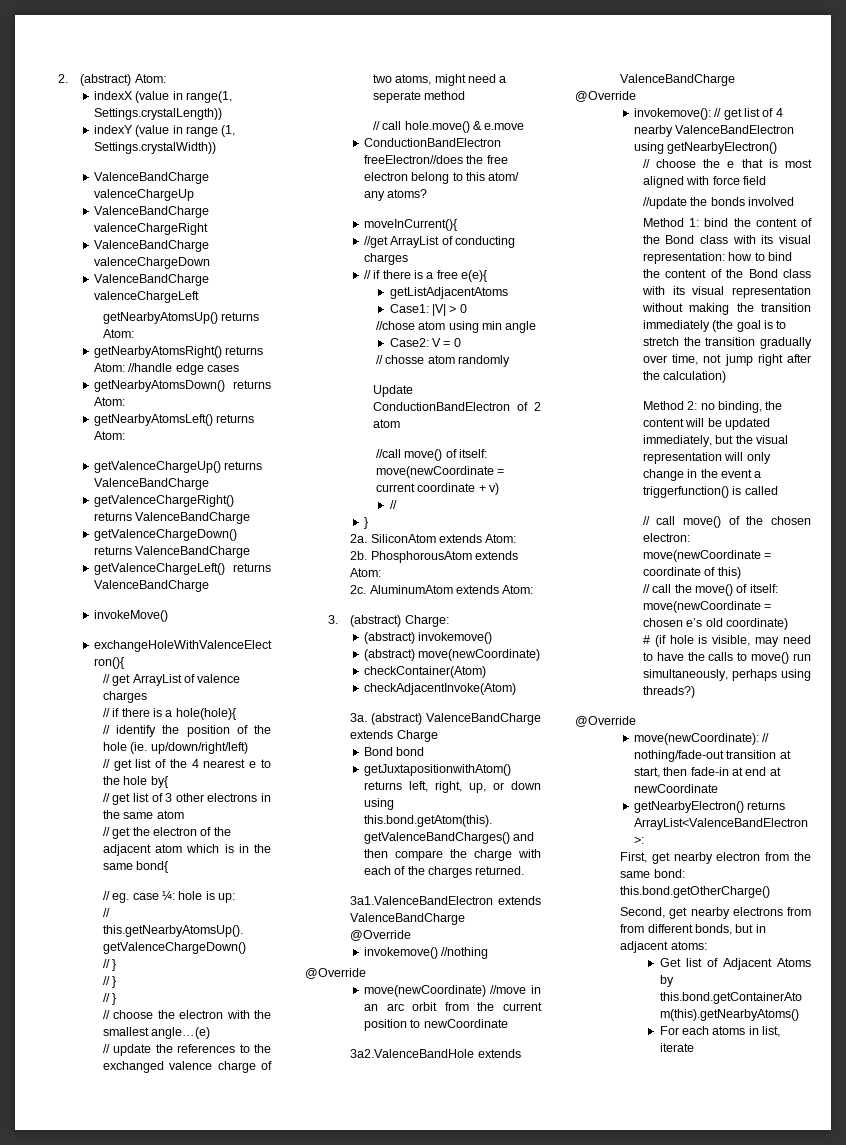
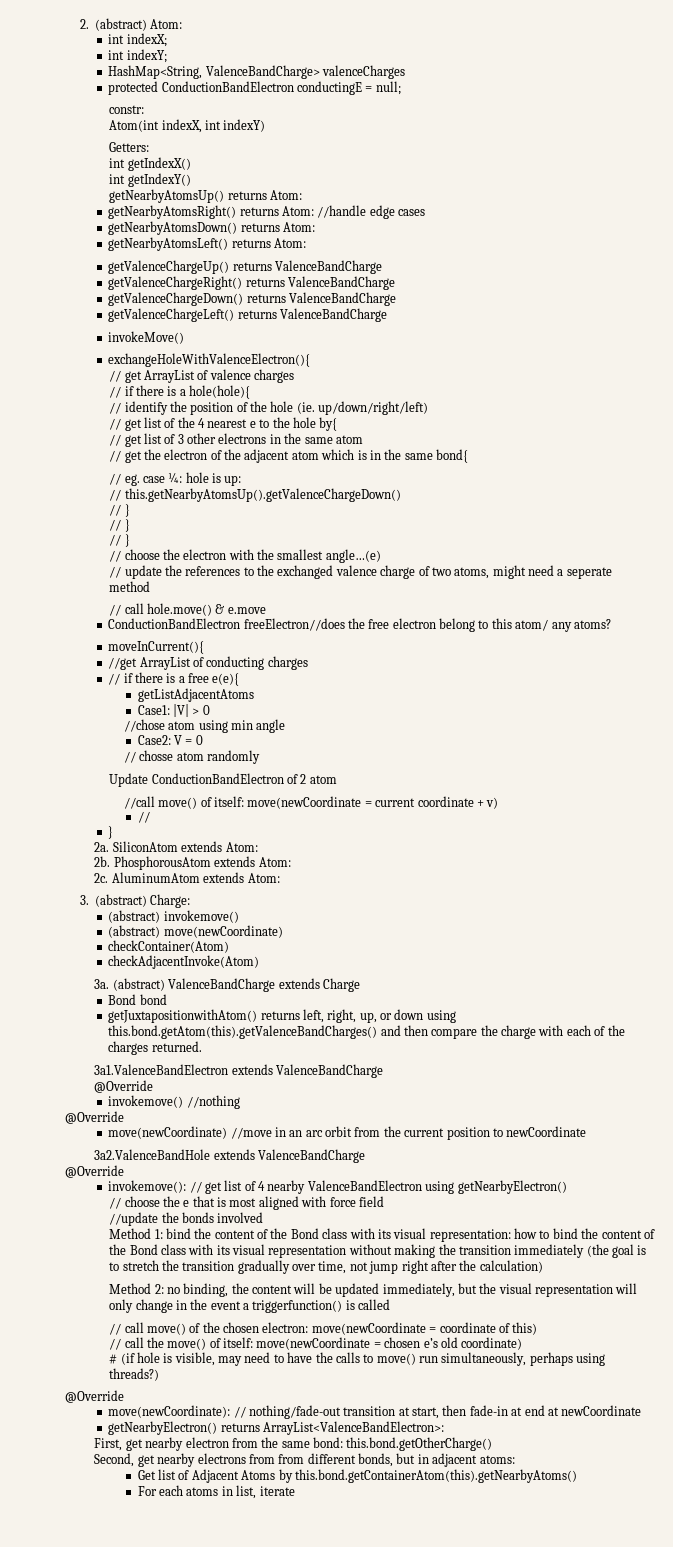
- indexX (value in range(1, Settings.crystalLength))
- indexY (value in range (1, Settings.crystalWidth))
- ValenceBandCharge valenceChargeUp
- ValenceBandCharge valenceChargeRight
- ValenceBandCharge valenceChargeDown
- ValenceBandCharge valenceChargeLeft
+ int indexX;
+ int indexY;
+ HashMap<String, ValenceBandCharge> valenceCharges
+ protected ConductionBandElectron conductingE = null;
+ constr:
+ Atom(int indexX, int indexY)
+ Getters:
+ int getIndexX()
+ int getIndexY()

